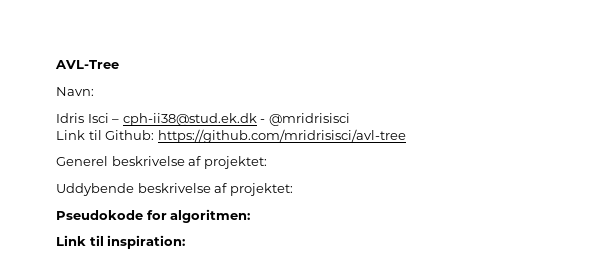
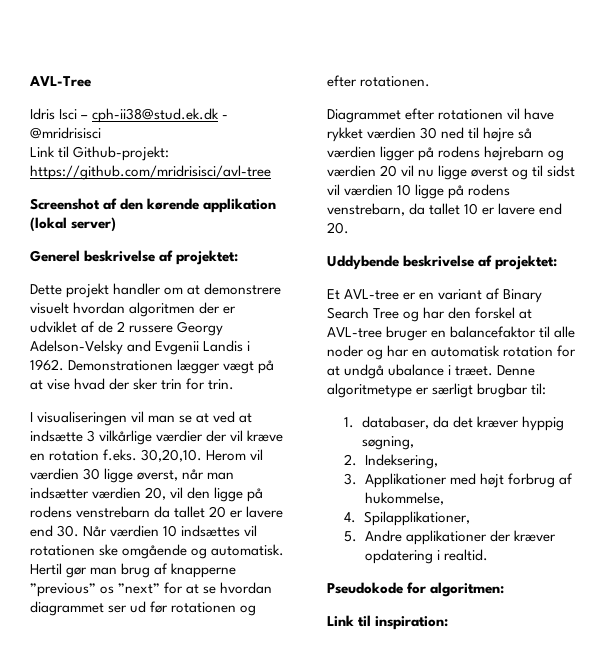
- Navn:
- Link til Github: https://github.com/mridrisisci/avl-tree
+ Link til Github-projekt: https://github.com/mridrisisci/avl-tree
+ Screenshot af den kørende applikation (lokal server)
  Generel beskrivelse af projektet:
+ Dette projekt handler om at demonstrere visuelt hvordan algoritmen der er udviklet af de 2 russere Georgy Adelson-Velsky and Evgenii Landis i 1962. Demonstrationen lægger vægt på at vise hvad der sker trin for trin.
+ I visualiseringen vil man se at ved at indsætte 3 vilkårlige værdier der vil kræve en rotation f.eks. 30,20,10. Herom vil værdien 30 ligge øverst, når man indsætter værdien 20, vil den ligge på rodens venstrebarn da tallet 20 er lavere end 30. Når værdien 10 indsættes vil rotationen ske omgående og automatisk. Hertil gør man brug af knapperne ”previous” os ”next” for at se hvordan diagrammet ser ud før rotationen og efter rotationen.
+ Diagrammet efter rotationen vil have rykket værdien 30 ned til højre så værdien ligger på rodens højrebarn og værdien 20 vil nu ligge øverst og til sidst vil værdien 10 ligge på rodens venstrebarn, da tallet 10 er lavere end 20.
  Uddybende beskrivelse af projektet:
+ Et AVL-tree er en variant af Binary Search Tree og har den forskel at AVL-tree bruger en balancefaktor til alle noder og har en automatisk rotation for at undgå ubalance i træet. Denne algoritmetype er særligt brugbar til:
+ 1. databaser, da det kræver hyppig søgning,
+ 2. Indeksering,
+ 3. Applikationer med højt forbrug af hukommelse,
+ 4. Spilapplikationer,
+ 5. Andre applikationer der kræver opdatering i realtid.

